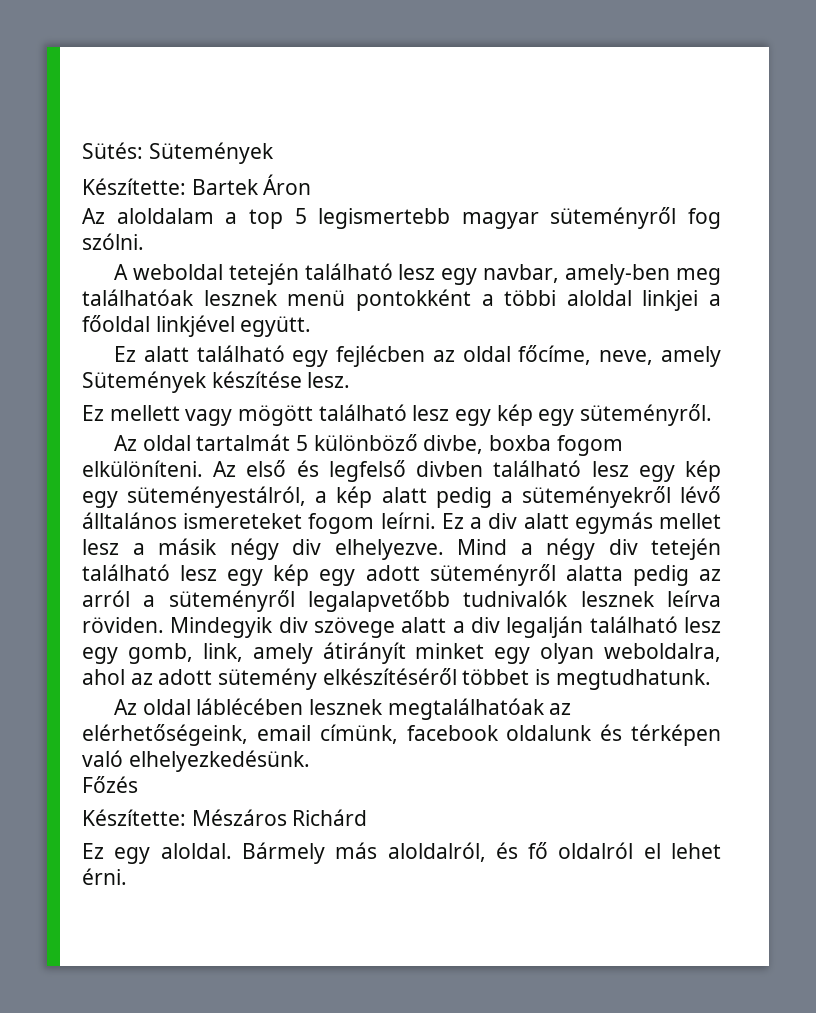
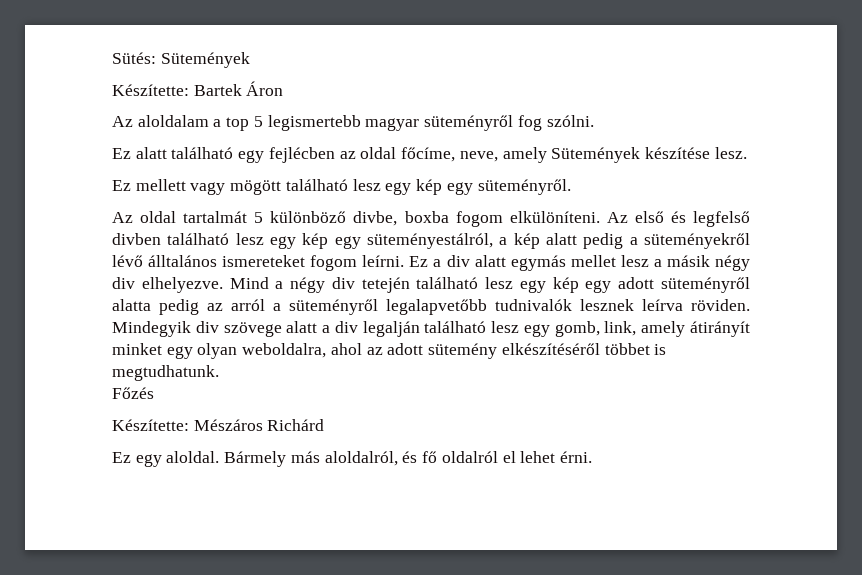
- A weboldal tetején található lesz egy navbar, amely-ben meg találhatóak lesznek menü pontokként a többi aloldal linkjei a főoldal linkjével együtt.
- Az oldal láblécében lesznek megtalálhatóak az elérhetőségeink, email címünk, facebook oldalunk és térképen való elhelyezkedésünk.

